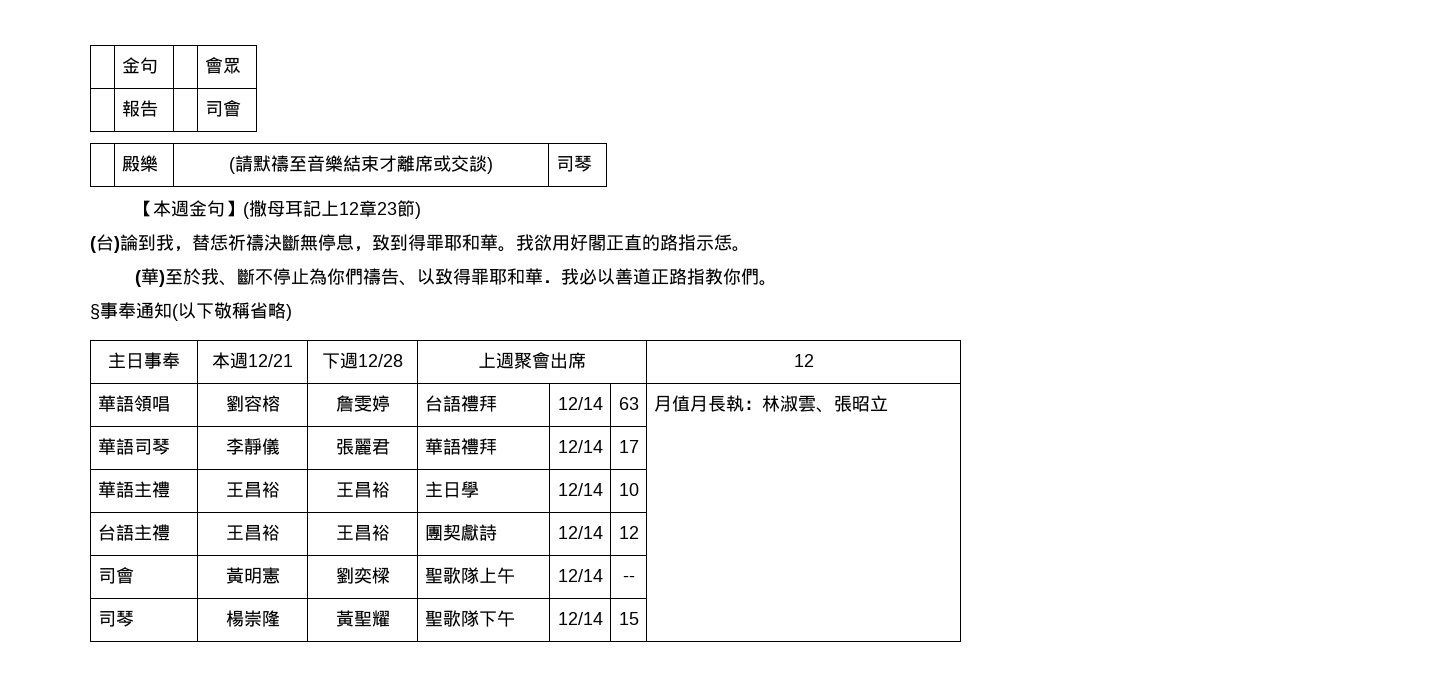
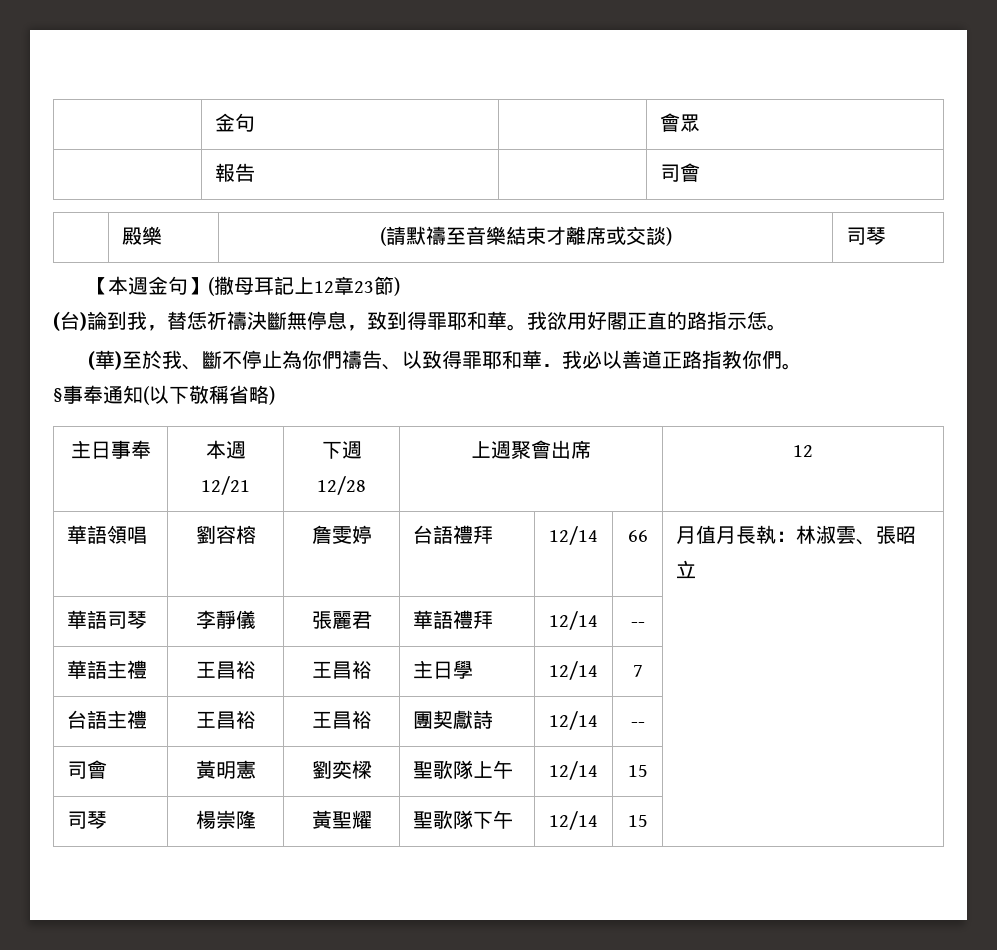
- 華語領唱 | 劉容榕 | 詹雯婷 | 台語禮拜 | 12/14 | 63 | 月值月長執：林淑雲、張昭立
+ 華語領唱 | 劉容榕 | 詹雯婷 | 台語禮拜 | 12/14 | 66 | 月值月長執：林淑雲、張昭立
- 華語司琴 | 李靜儀 | 張麗君 | 華語禮拜 | 12/14 | 17 |
+ 華語司琴 | 李靜儀 | 張麗君 | 華語禮拜 | 12/14 | -- |
- 華語主禮 | 王昌裕 | 王昌裕 | 主日學 | 12/14 | 10 |
+ 華語主禮 | 王昌裕 | 王昌裕 | 主日學 | 12/14 | 7 |
- 台語主禮 | 王昌裕 | 王昌裕 | 團契獻詩 | 12/14 | 12 |
+ 台語主禮 | 王昌裕 | 王昌裕 | 團契獻詩 | 12/14 | -- |
- 司會 | 黃明憲 | 劉奕樑 | 聖歌隊上午 | 12/14 | -- |
+ 司會 | 黃明憲 | 劉奕樑 | 聖歌隊上午 | 12/14 | 15 |

